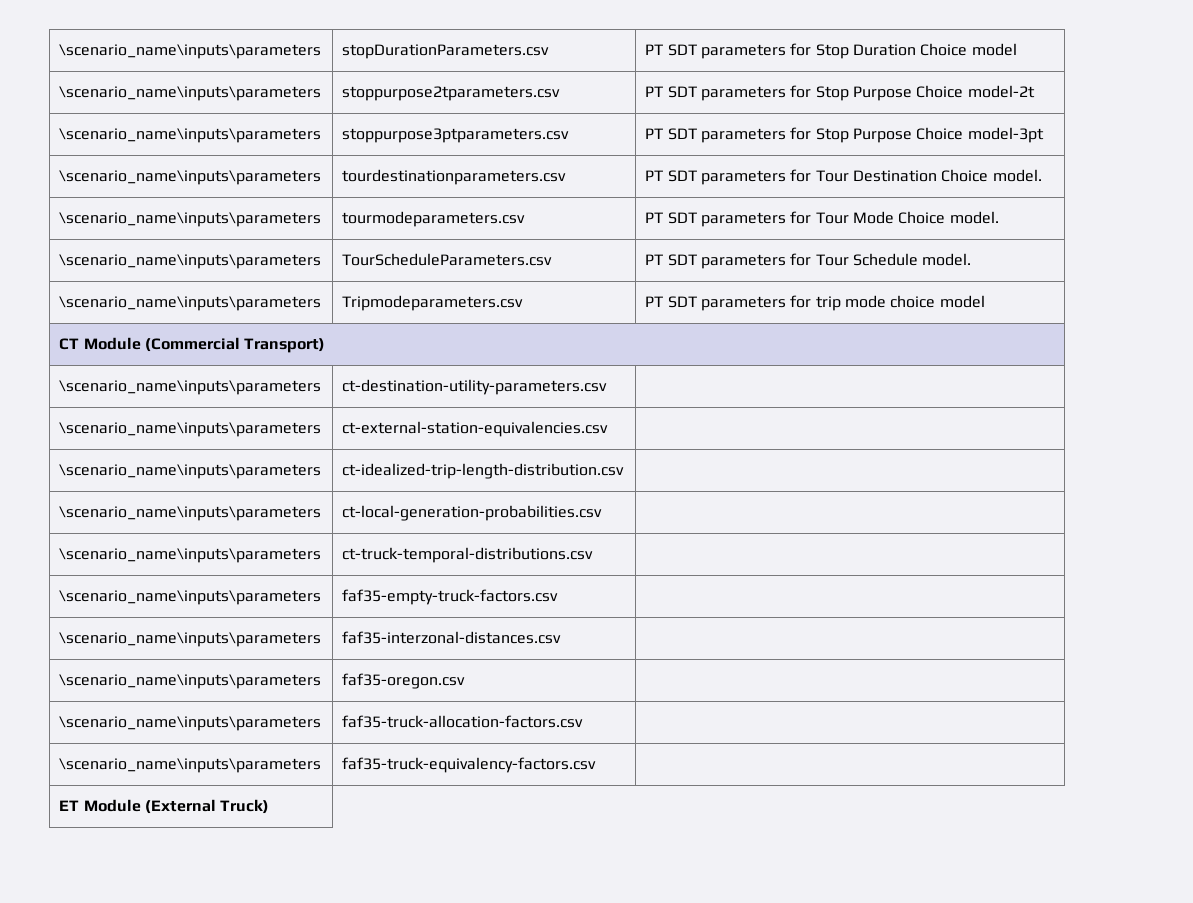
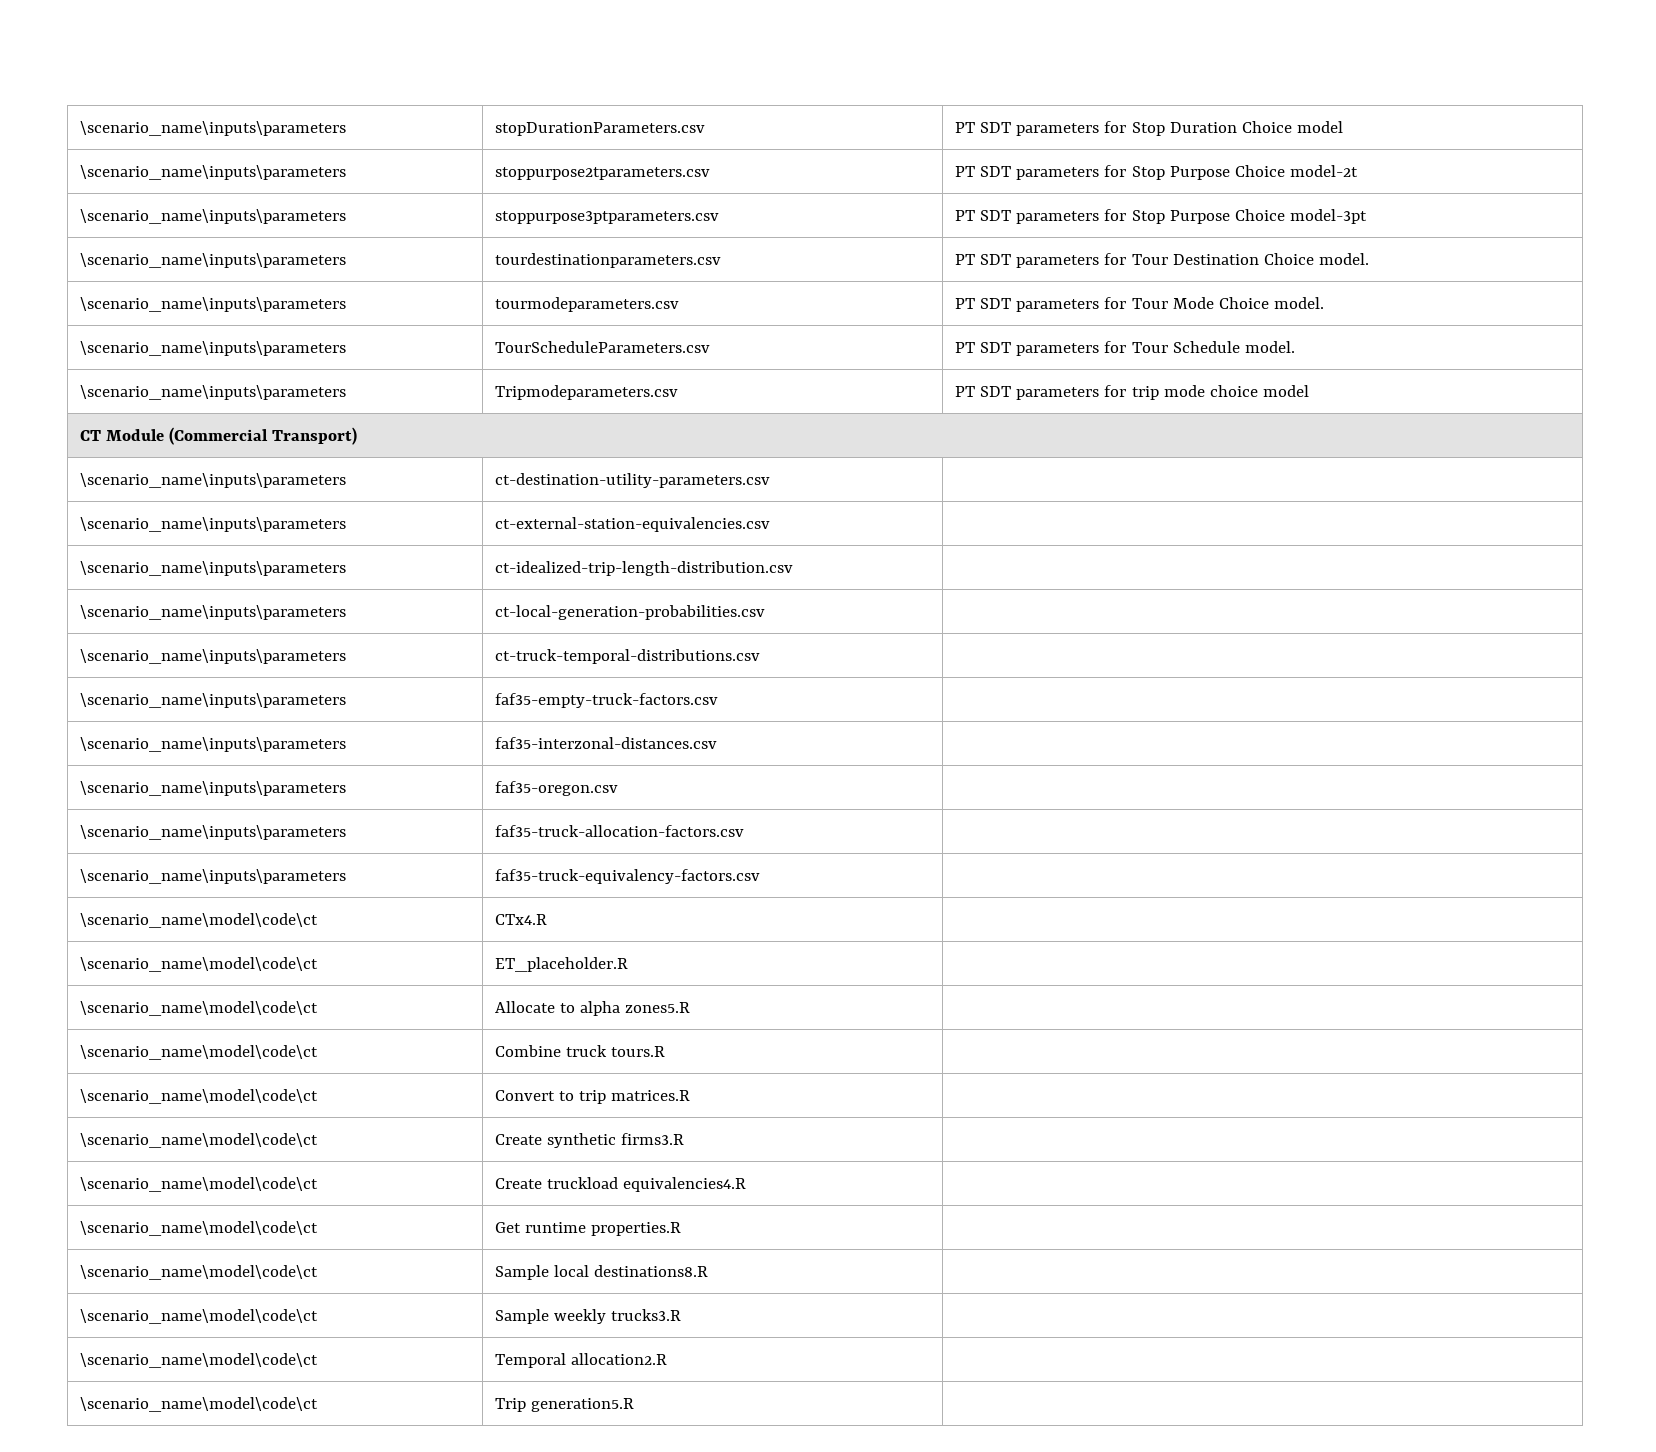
- ET Module (External Truck)
+ \scenario_name\model\code\ct | CTx4.R |
+ \scenario_name\model\code\ct | ET_placeholder.R |
+ \scenario_name\model\code\ct | Allocate to alpha zones5.R |
+ \scenario_name\model\code\ct | Combine truck tours.R |
+ \scenario_name\model\code\ct | Convert to trip matrices.R |
+ \scenario_name\model\code\ct | Create synthetic firms3.R |
+ \scenario_name\model\code\ct | Create truckload equivalencies4.R |
+ \scenario_name\model\code\ct | Get runtime properties.R |
+ \scenario_name\model\code\ct | Sample local destinations8.R |
+ \scenario_name\model\code\ct | Sample weekly trucks3.R |
+ \scenario_name\model\code\ct | Temporal allocation2.R |
+ \scenario_name\model\code\ct | Trip generation5.R |

